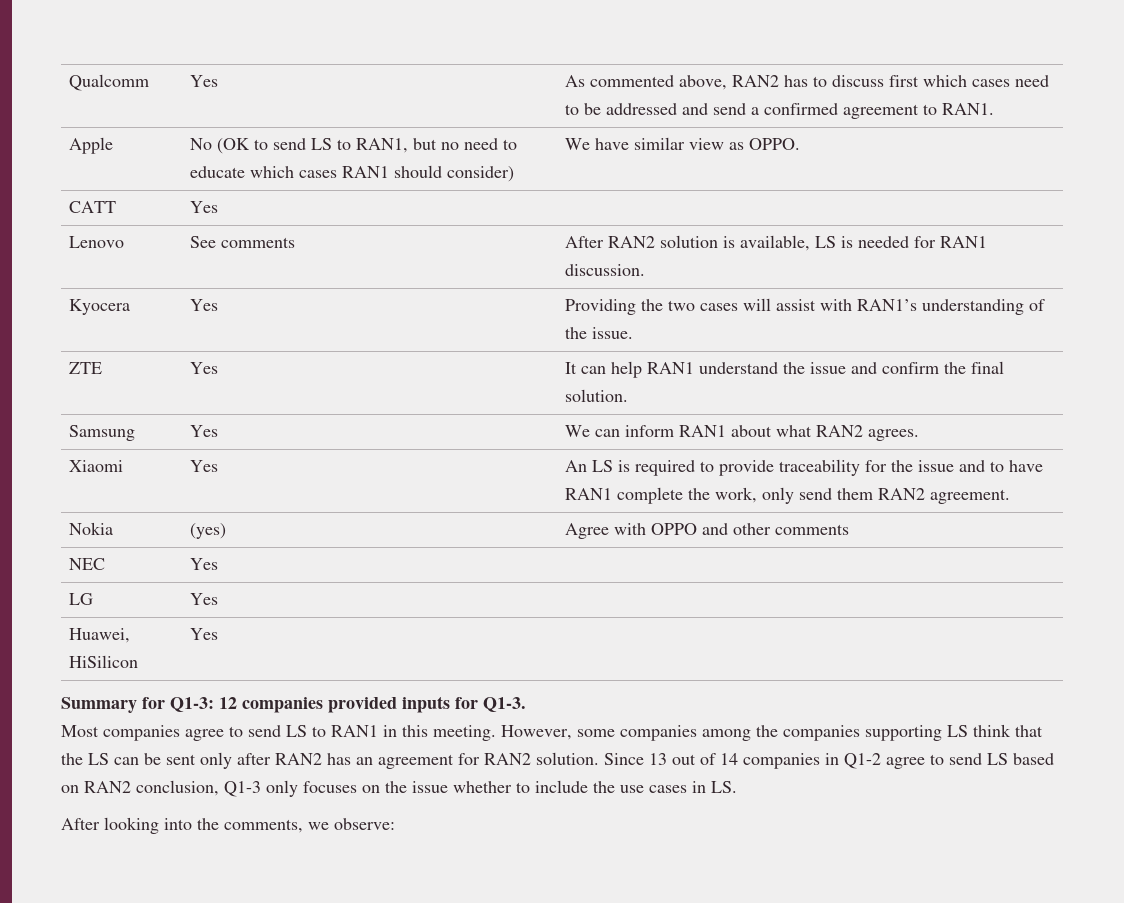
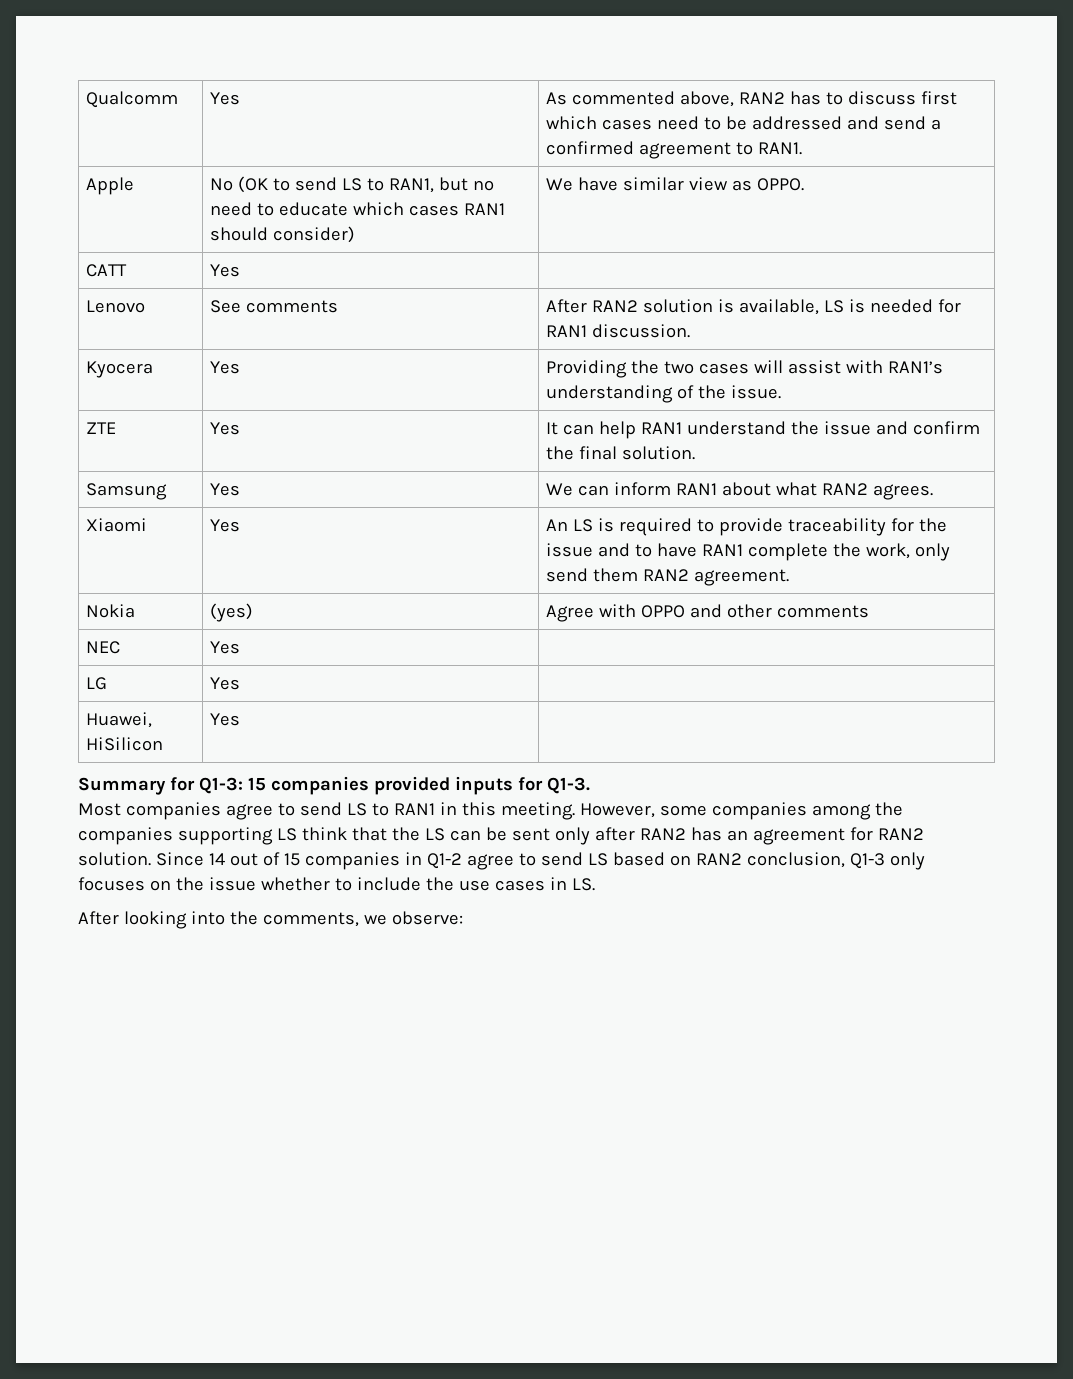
- Summary for Q1-3: 12 companies provided inputs for Q1-3.
+ Summary for Q1-3: 15 companies provided inputs for Q1-3.
- Since 13 out of 14 companies in Q1-2 agree to send LS based on RAN2 conclusion, Q1-3 only focuses on the issue whether to include the use cases in LS.
+ Since 14 out of 15 companies in Q1-2 agree to send LS based on RAN2 conclusion, Q1-3 only focuses on the issue whether to include the use cases in LS.

